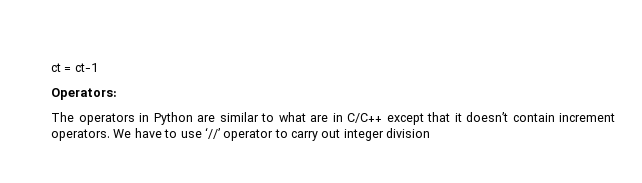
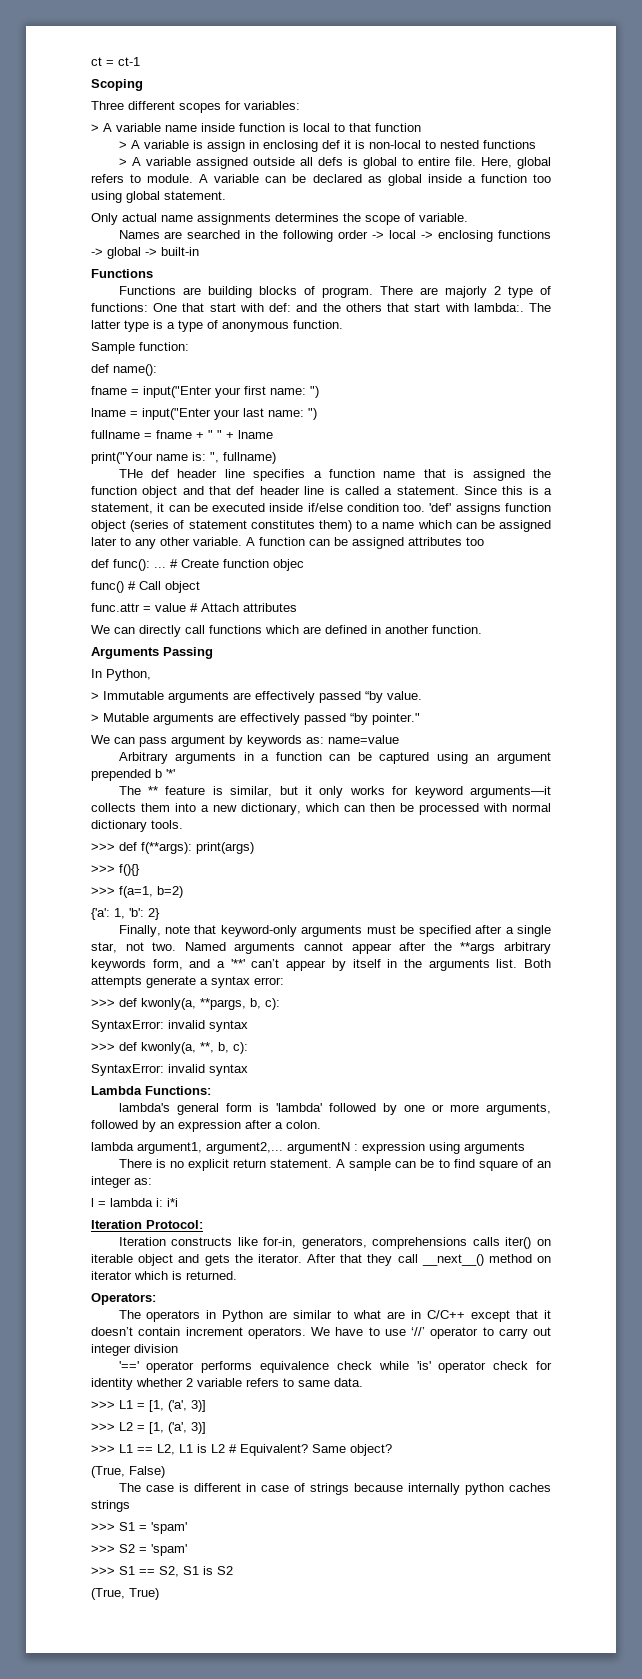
+ Scoping
+ Three different scopes for variables:
+ > A variable name inside function is local to that function
+ > A variable is assign in enclosing def it is non-local to nested functions
+ > A variable assigned outside all defs is global to entire file. Here, global refers to module. A variable can be declared as global inside a function too using global statement.
+ Only actual name assignments determines the scope of variable.
+ Names are searched in the following order -> local -> enclosing functions -> global -> built-in
+ Functions
+ Functions are building blocks of program. There are majorly 2 type of functions: One that start with def: and the others that start with lambda:. The latter type is a type of anonymous function.
+ Sample function:
+ def name():
+ fname = input("Enter your first name: ")
+ lname = input("Enter your last name: ")
+ fullname = fname + " " + lname
+ print("Your name is: ", fullname)
+ THe def header line specifies a function name that is assigned the function object and that def header line is called a statement. Since this is a statement, it can be executed inside if/else condition too. 'def' assigns function object (series of statement constitutes them) to a name which can be assigned later to any other variable. A function can be assigned attributes too
+ def func(): ... # Create function objec
+ func() # Call object
+ func.attr = value # Attach attributes
+ We can directly call functions which are defined in another function.
+ Arguments Passing
+ In Python,
+ > Immutable arguments are effectively passed “by value.
+ > Mutable arguments are effectively passed “by pointer."
+ We can pass argument by keywords as: name=value
+ Arbitrary arguments in a function can be captured using an argument prepended b '*'
+ The ** feature is similar, but it only works for keyword arguments—it collects them into a new dictionary, which can then be processed with normal dictionary tools.
+ >>> def f(**args): print(args)
+ >>> f(){}
+ >>> f(a=1, b=2)
+ {'a': 1, 'b': 2}
+ Finally, note that keyword-only arguments must be specified after a single star, not two. Named arguments cannot appear after the **args arbitrary keywords form, and a '**' can’t appear by itself in the arguments list. Both attempts generate a syntax error:
+ >>> def kwonly(a, **pargs, b, c):
+ SyntaxError: invalid syntax
+ >>> def kwonly(a, **, b, c):
+ SyntaxError: invalid syntax
+ Lambda Functions:
+ lambda's general form is 'lambda' followed by one or more arguments, followed by an expression after a colon.
+ lambda argument1, argument2,... argumentN : expression using arguments
+ There is no explicit return statement. A sample can be to find square of an integer as:
+ l = lambda i: i*i
+ Iteration Protocol:
+ Iteration constructs like for-in, generators, comprehensions calls iter() on iterable object and gets the iterator. After that they call __next__() method on iterator which is returned.
+ '==' operator performs equivalence check while 'is' operator check for identity whether 2 variable refers to same data.
+ >>> L1 = [1, ('a', 3)]
+ >>> L2 = [1, ('a', 3)]
+ >>> L1 == L2, L1 is L2 # Equivalent? Same object?
+ (True, False)
+ The case is different in case of strings because internally python caches strings
+ >>> S1 = 'spam'
+ >>> S2 = 'spam'
+ >>> S1 == S2, S1 is S2
+ (True, True)

